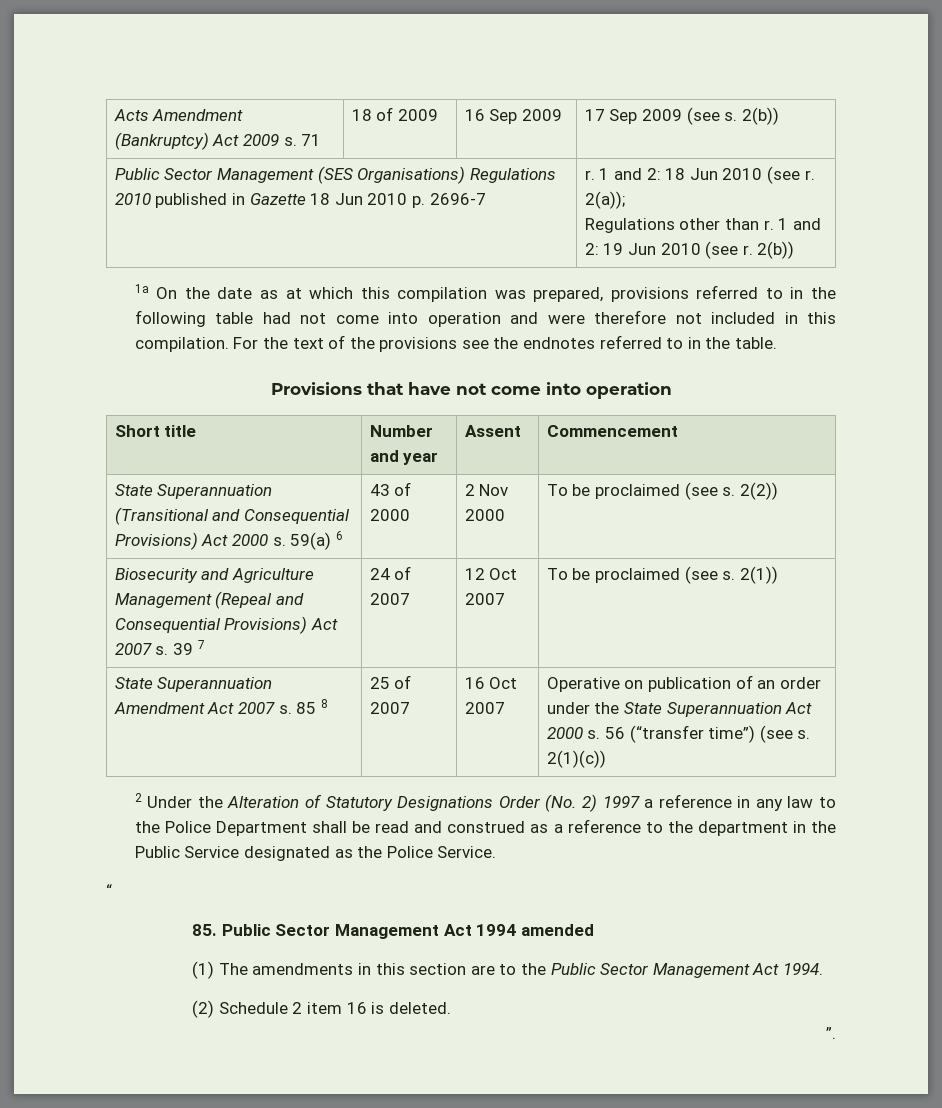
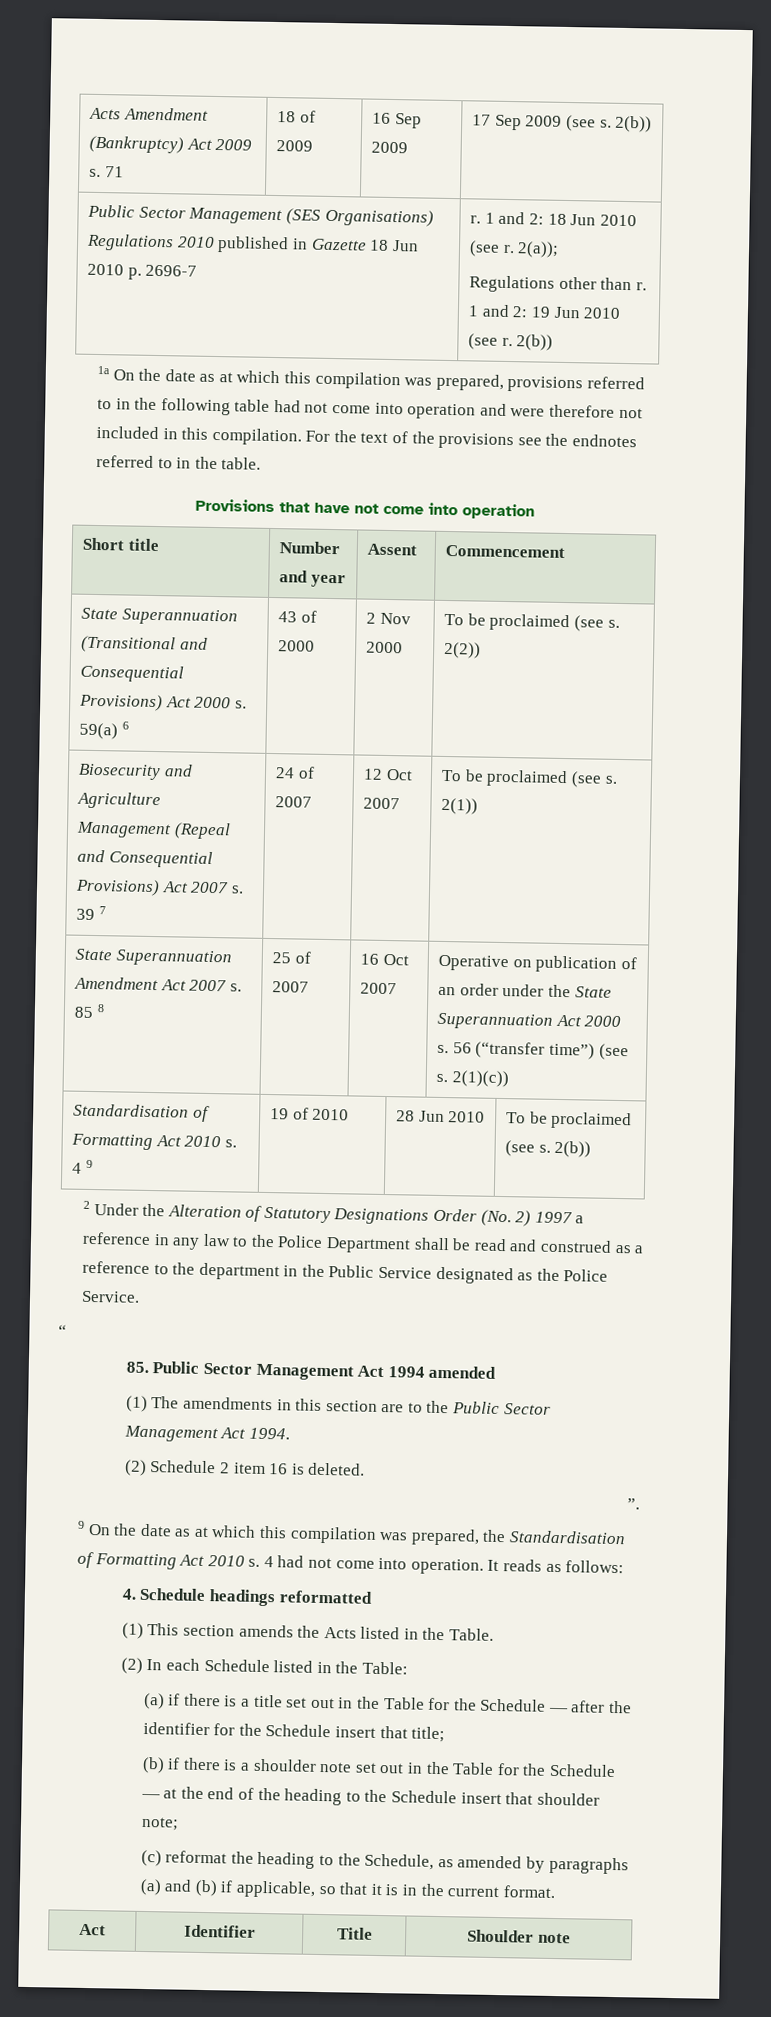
+ Standardisation of Formatting Act 2010 s. 4 9 | 19 of 2010 | 28 Jun 2010 | To be proclaimed (see s. 2(b))
+ 9 On the date as at which this compilation was prepared, the Standardisation of Formatting Act 2010 s. 4 had not come into operation. It reads as follows:
+ 4. Schedule headings reformatted
+ (1) This section amends the Acts listed in the Table.
+ (2) In each Schedule listed in the Table:
+ (a) if there is a title set out in the Table for the Schedule — after the identifier for the Schedule insert that title;
+ (b) if there is a shoulder note set out in the Table for the Schedule — at the end of the heading to the Schedule insert that shoulder note;
+ (c) reformat the heading to the Schedule, as amended by paragraphs (a) and (b) if applicable, so that it is in the current format.
+ Act | Identifier | Title | Shoulder note

